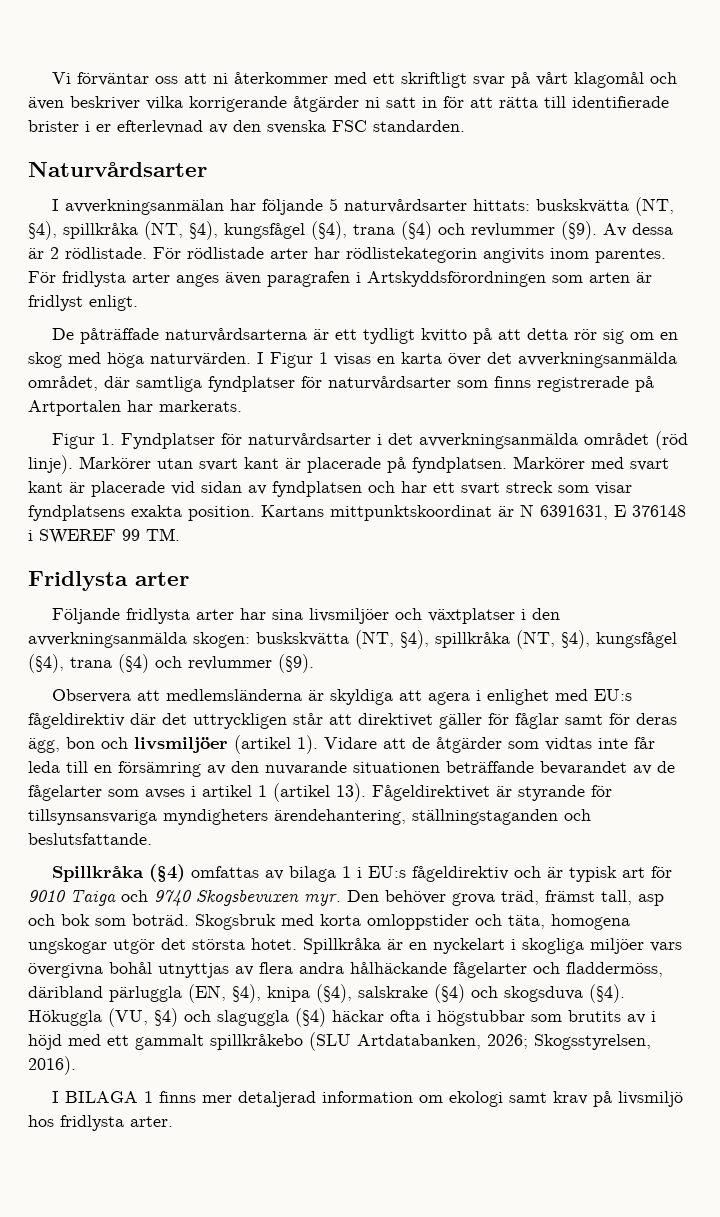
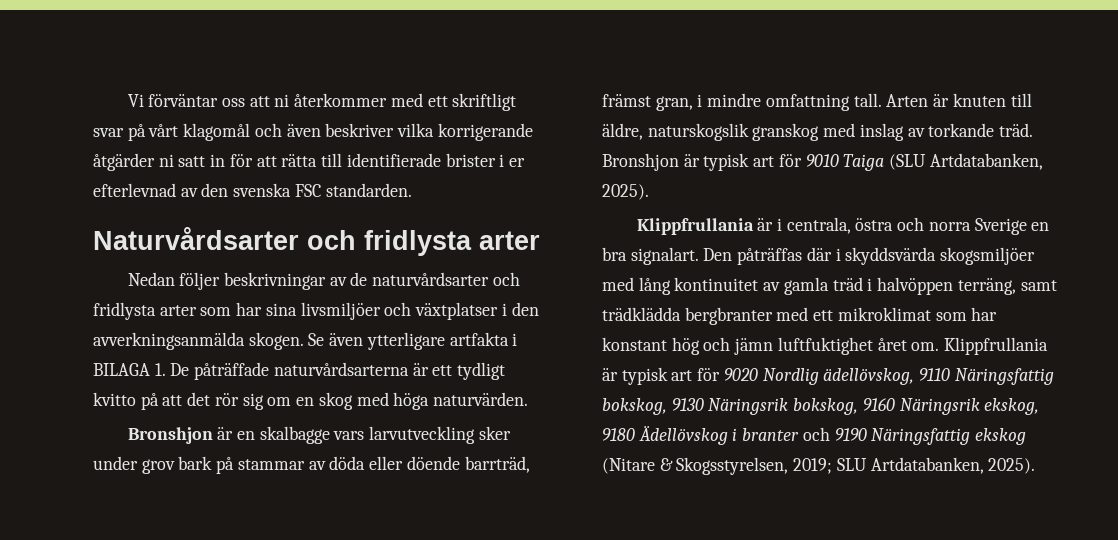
- Naturvårdsarter
- I avverkningsanmälan har följande 5 naturvårdsarter hittats: buskskvätta (NT, §4), spillkråka (NT, §4), kungsfågel (§4), trana (§4) och revlummer (§9). Av dessa är 2 rödlistade. För rödlistade arter har rödlistekategorin angivits inom parentes. För fridlysta arter anges även paragrafen i Artskyddsförordningen som arten är fridlyst enligt.
- De påträffade naturvårdsarterna är ett tydligt kvitto på att detta rör sig om en skog med höga naturvärden. I Figur 1 visas en karta över det avverkningsanmälda området, där samtliga fyndplatser för naturvårdsarter som finns registrerade på Artportalen har markerats.
- Figur 1. Fyndplatser för naturvårdsarter i det avverkningsanmälda området (röd linje). Markörer utan svart kant är placerade på fyndplatsen. Markörer med svart kant är placerade vid sidan av fyndplatsen och har ett svart streck som visar fyndplatsens exakta position. Kartans mittpunktskoordinat är N 6391631, E 376148 i SWEREF 99 TM.
- Fridlysta arter
- Följande fridlysta arter har sina livsmiljöer och växtplatser i den avverkningsanmälda skogen: buskskvätta (NT, §4), spillkråka (NT, §4), kungsfågel (§4), trana (§4) och revlummer (§9).
- Observera att medlemsländerna är skyldiga att agera i enlighet med EU:s fågeldirektiv där det uttryckligen står att direktivet gäller för fåglar samt för deras ägg, bon och livsmiljöer (artikel 1). Vidare att de åtgärder som vidtas inte får leda till en försämring av den nuvarande situationen beträffande bevarandet av de fågelarter som avses i artikel 1 (artikel 13). Fågeldirektivet är styrande för tillsynsansvariga myndigheters ärendehantering, ställningstaganden och beslutsfattande.
- Spillkråka (§4) omfattas av bilaga 1 i EU:s fågeldirektiv och är typisk art för 9010 Taiga och 9740 Skogsbevuxen myr. Den behöver grova träd, främst tall, asp och bok som boträd. Skogsbruk med korta omloppstider och täta, homogena ungskogar utgör det största hotet. Spillkråka är en nyckelart i skogliga miljöer vars övergivna bohål utnyttjas av flera andra hålhäckande fågelarter och fladdermöss, däribland pärluggla (EN, §4), knipa (§4), salskrake (§4) och skogsduva (§4). Hökuggla (VU, §4) och slaguggla (§4) häckar ofta i högstubbar som brutits av i höjd med ett gammalt spillkråkebo (SLU Artdatabanken, 2026; Skogsstyrelsen, 2016).
- I BILAGA 1 finns mer detaljerad information om ekologi samt krav på livsmiljö hos fridlysta arter.
+ Naturvårdsarter och fridlysta arter
+ Nedan följer beskrivningar av de naturvårdsarter och fridlysta arter som har sina livsmiljöer och växtplatser i den avverkningsanmälda skogen. Se även ytterligare artfakta i BILAGA 1. De påträffade naturvårdsarterna är ett tydligt kvitto på att det rör sig om en skog med höga naturvärden.
+ Bronshjon är en skalbagge vars larvutveckling sker under grov bark på stammar av döda eller döende barrträd, främst gran, i mindre omfattning tall. Arten är knuten till äldre, naturskogslik granskog med inslag av torkande träd. Bronshjon är typisk art för 9010 Taiga (SLU Artdatabanken, 2025).
+ Klippfrullania är i centrala, östra och norra Sverige en bra signalart. Den påträffas där i skyddsvärda skogsmiljöer med lång kontinuitet av gamla träd i halvöppen terräng, samt trädklädda bergbranter med ett mikroklimat som har konstant hög och jämn luftfuktighet året om. Klippfrullania är typisk art för 9020 Nordlig ädellövskog, 9110 Näringsfattig bokskog, 9130 Näringsrik bokskog, 9160 Näringsrik ekskog, 9180 Ädellövskog i branter och 9190 Näringsfattig ekskog (Nitare & Skogsstyrelsen, 2019; SLU Artdatabanken, 2025).

